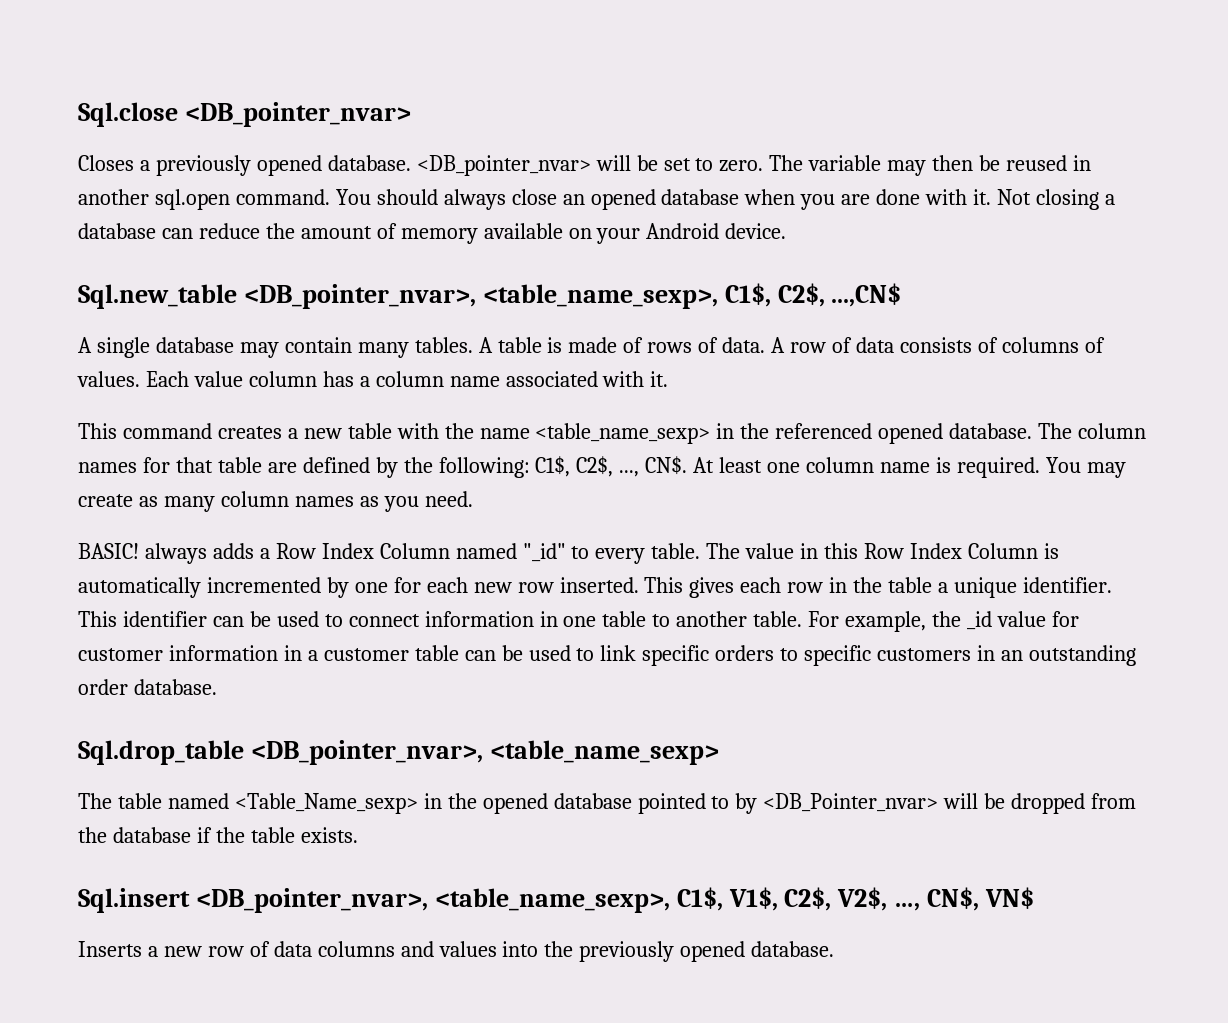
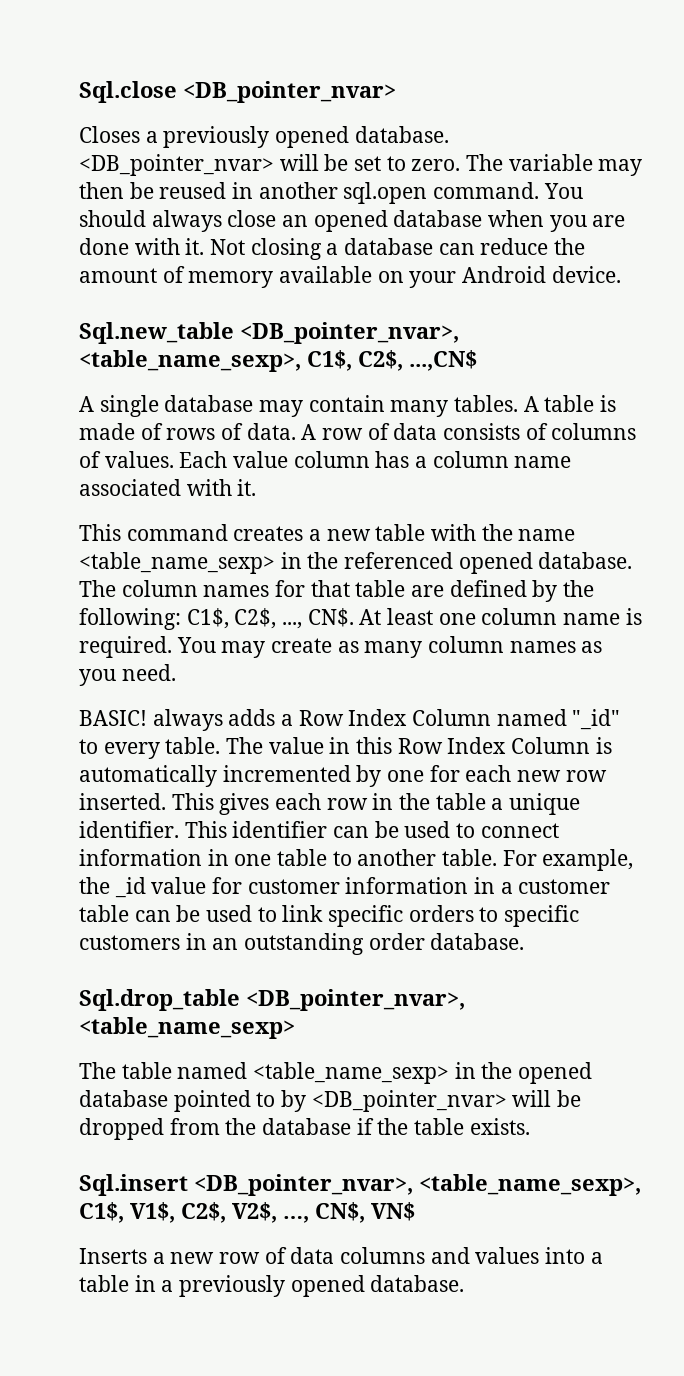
- The table named <Table_Name_sexp> in the opened database pointed to by <DB_Pointer_nvar> will be dropped from the database if the table exists.
+ The table named <table_name_sexp> in the opened database pointed to by <DB_pointer_nvar> will be dropped from the database if the table exists.
- Inserts a new row of data columns and values into the previously opened database.
+ Inserts a new row of data columns and values into a table in a previously opened database.

